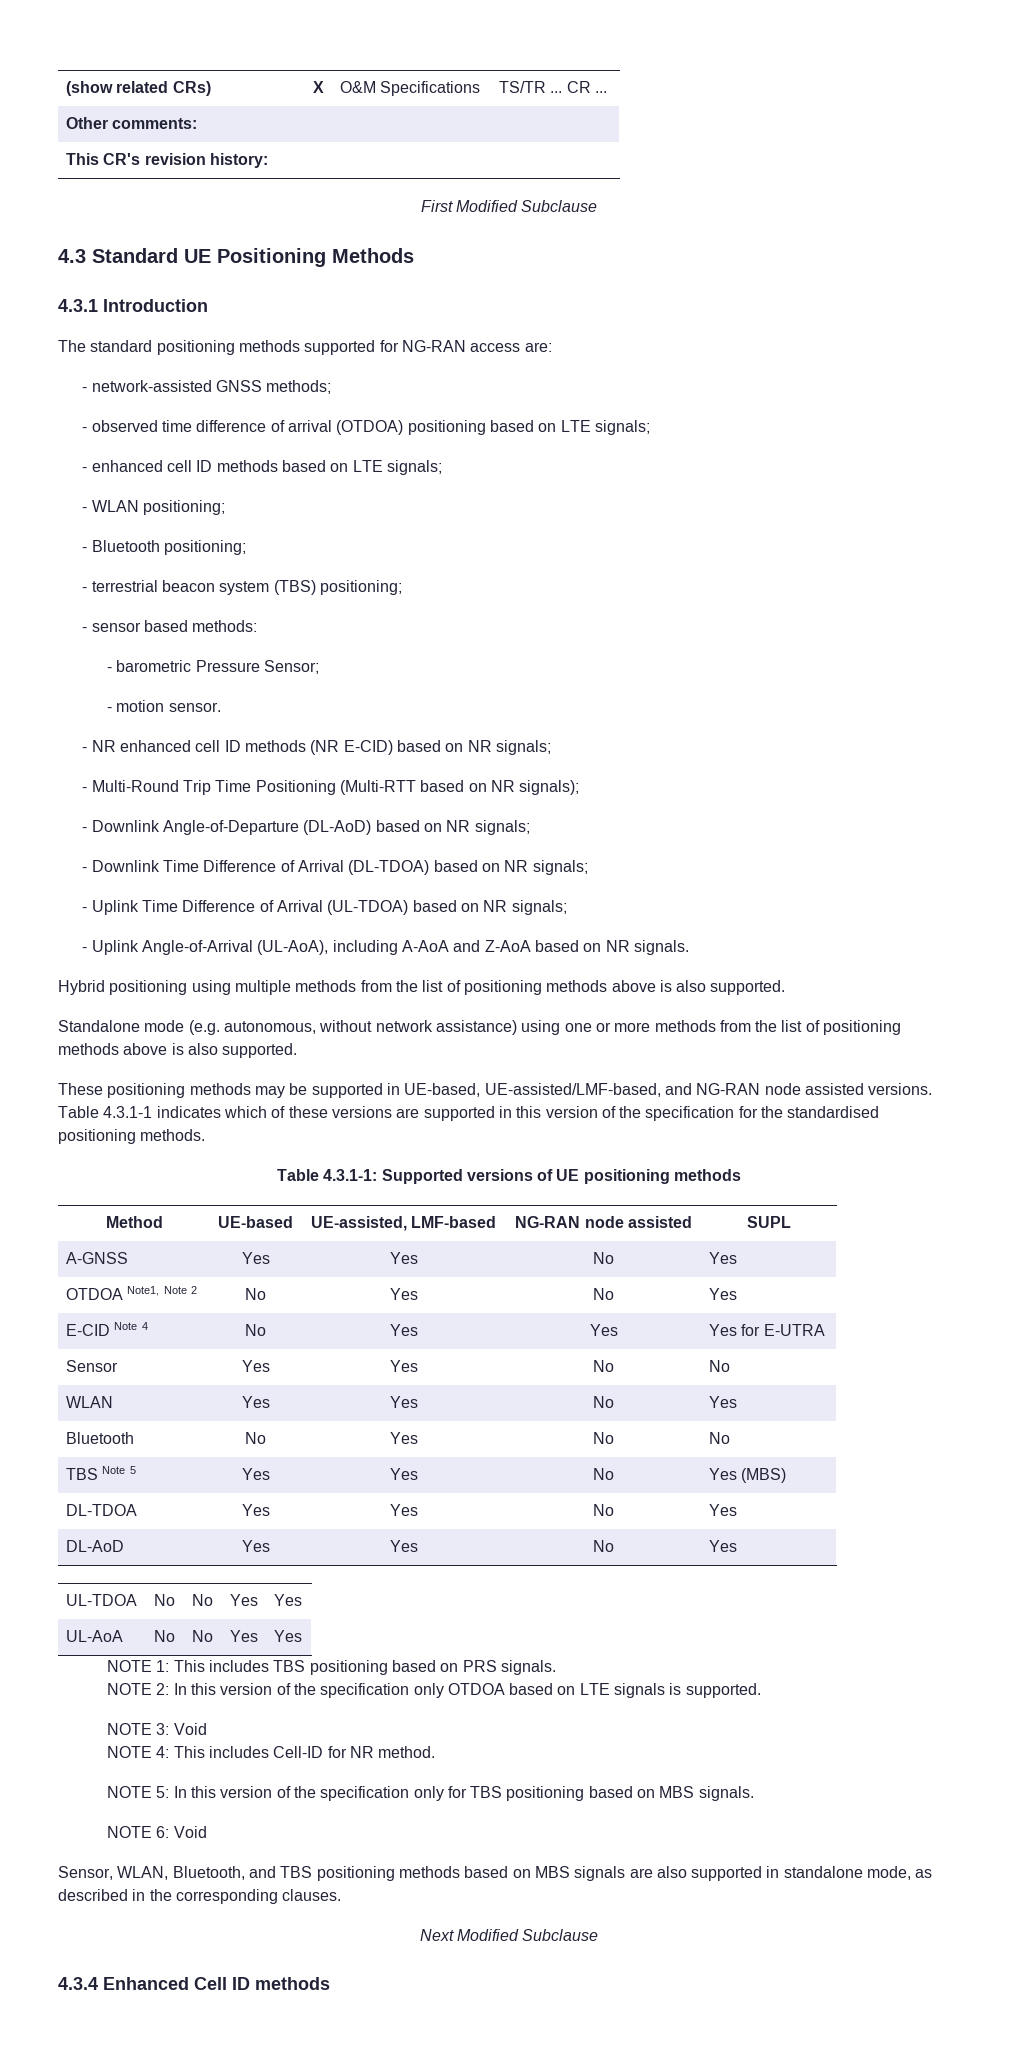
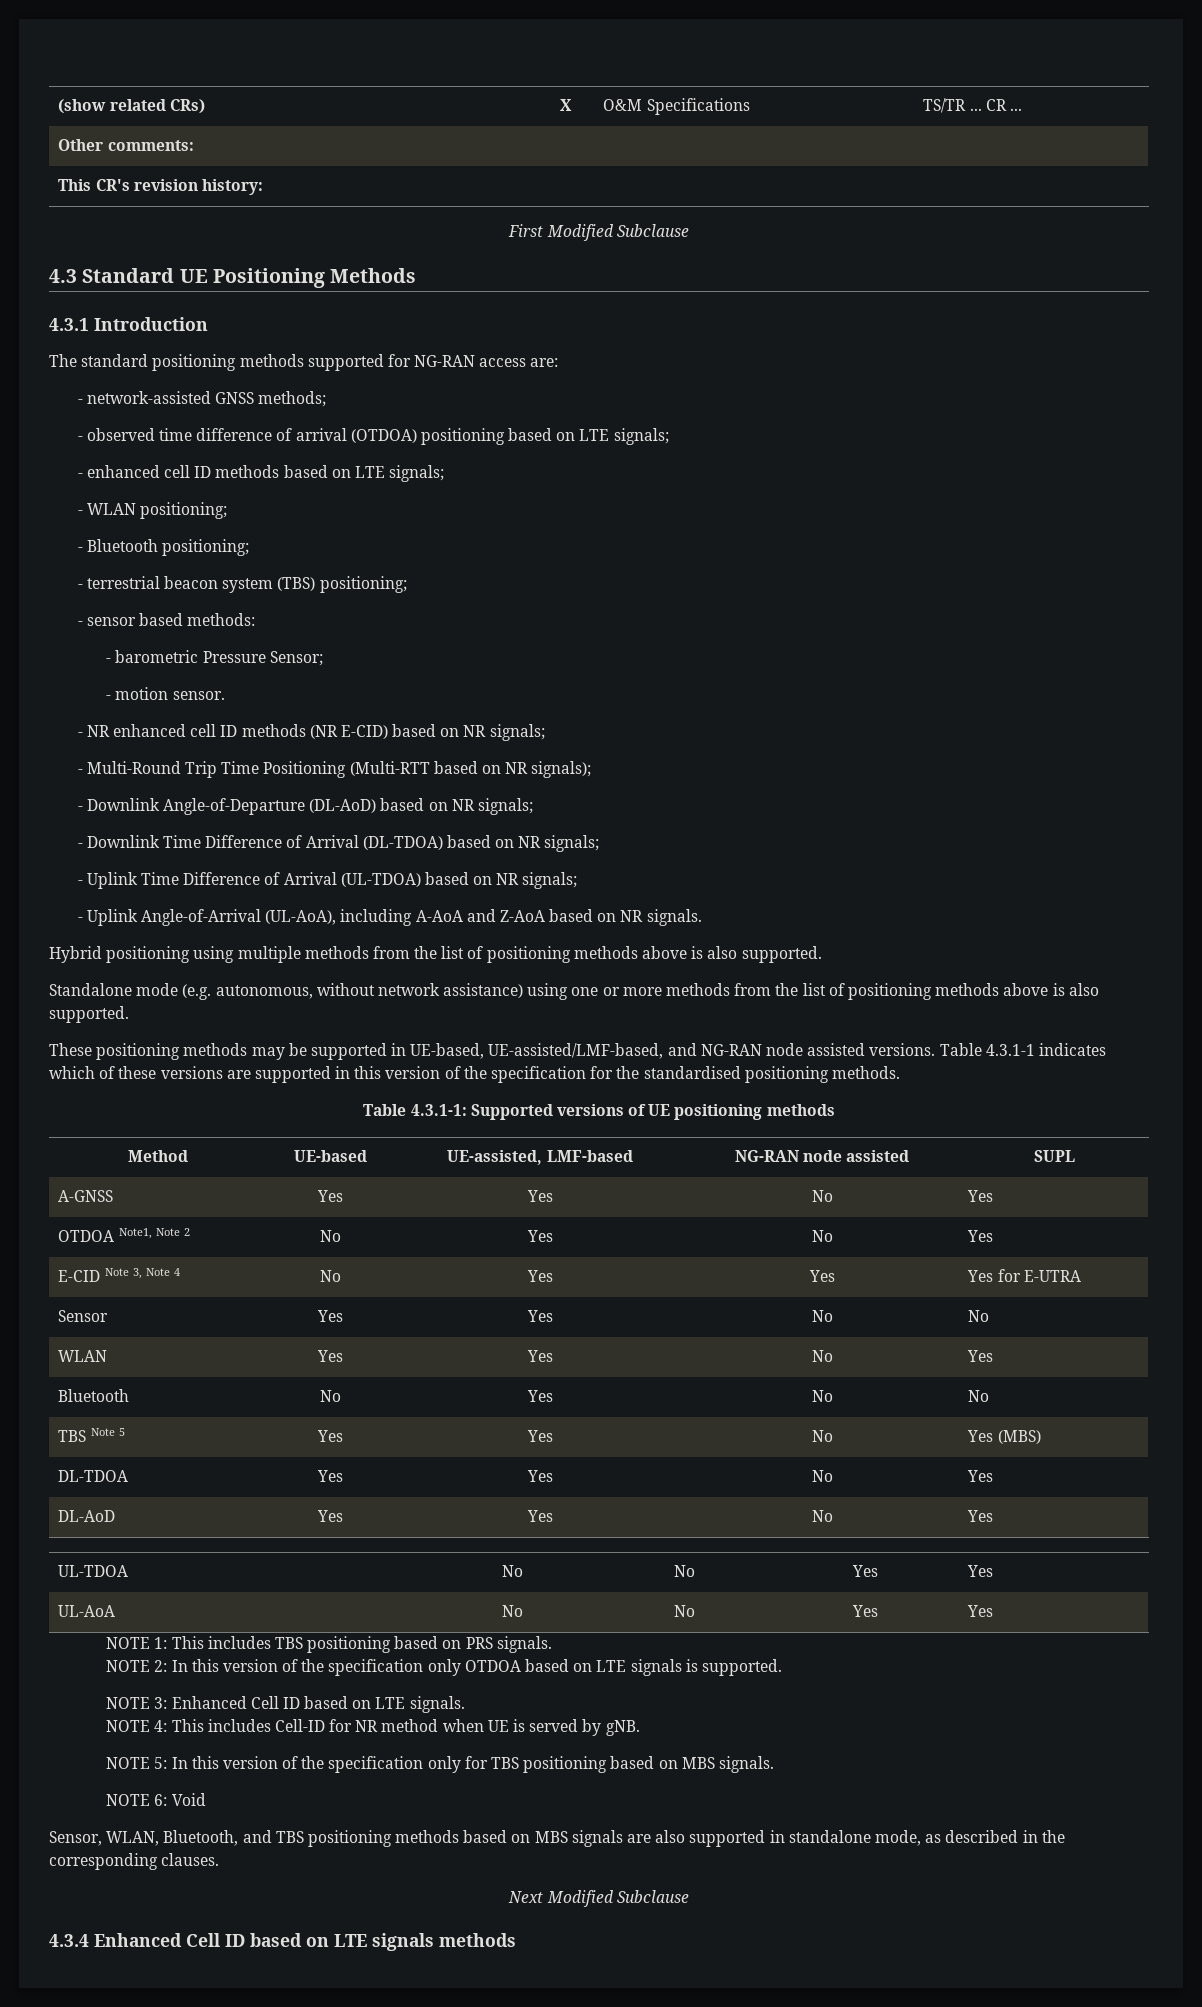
- E-CID Note 4 | No | Yes | Yes | Yes for E-UTRA
+ E-CID Note 3, Note 4 | No | Yes | Yes | Yes for E-UTRA
- NOTE 3: Void
+ NOTE 3: Enhanced Cell ID based on LTE signals.
- NOTE 4: This includes Cell-ID for NR method.
+ NOTE 4: This includes Cell-ID for NR method when UE is served by gNB.
- 4.3.4 Enhanced Cell ID methods
+ 4.3.4 Enhanced Cell ID based on LTE signals methods

